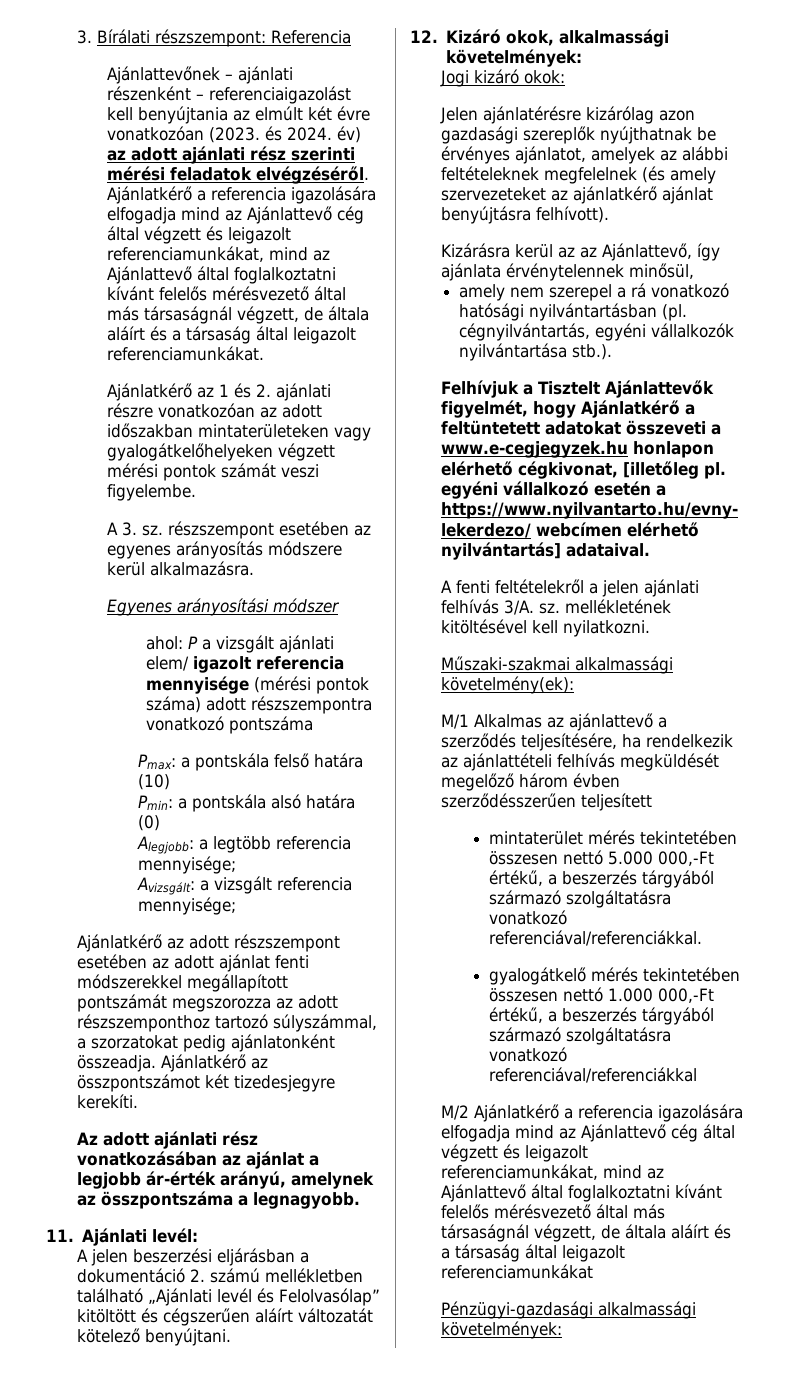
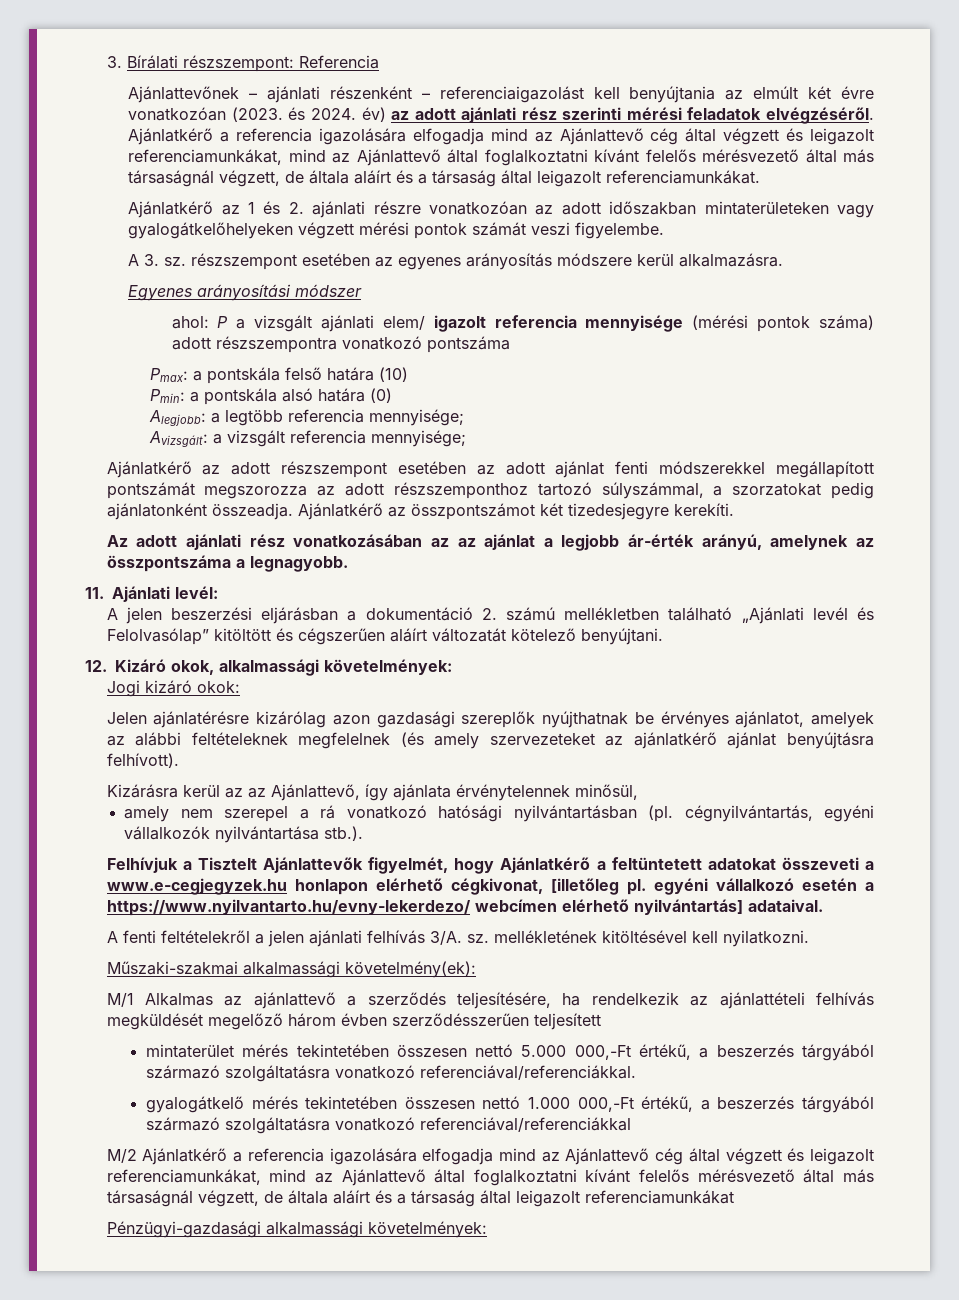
- Az adott ajánlati rész vonatkozásában az ajánlat a legjobb ár-érték arányú, amelynek az összpontszáma a legnagyobb.
+ Az adott ajánlati rész vonatkozásában az az ajánlat a legjobb ár-érték arányú, amelynek az összpontszáma a legnagyobb.

